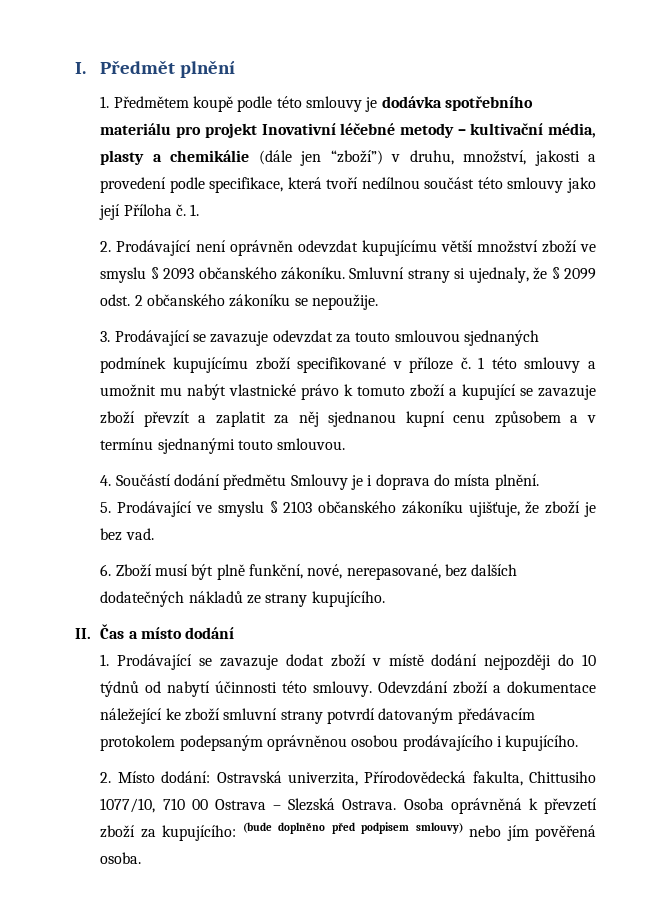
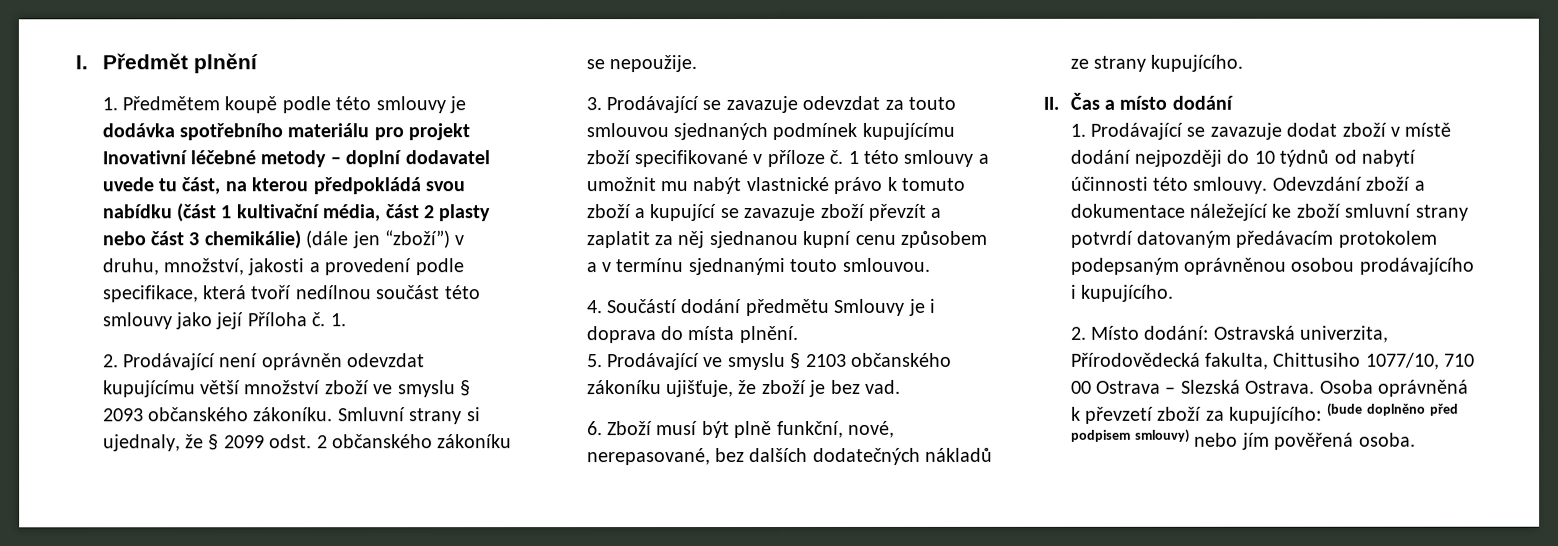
- 1. Předmětem koupě podle této smlouvy je dodávka spotřebního materiálu pro projekt Inovativní léčebné metody – kultivační média, plasty a chemikálie (dále jen “zboží”) v druhu, množství, jakosti a provedení podle specifikace, která tvoří nedílnou součást této smlouvy jako její Příloha č.
+ 1. Předmětem koupě podle této smlouvy je dodávka spotřebního materiálu pro projekt Inovativní léčebné metody – doplní dodavatel uvede tu část, na kterou předpokládá svou nabídku (část 1 kultivační média, část 2 plasty nebo část 3 chemikálie) (dále jen “zboží”) v druhu, množství, jakosti a provedení podle specifikace, která tvoří nedílnou součást této smlouvy jako její Příloha č.

